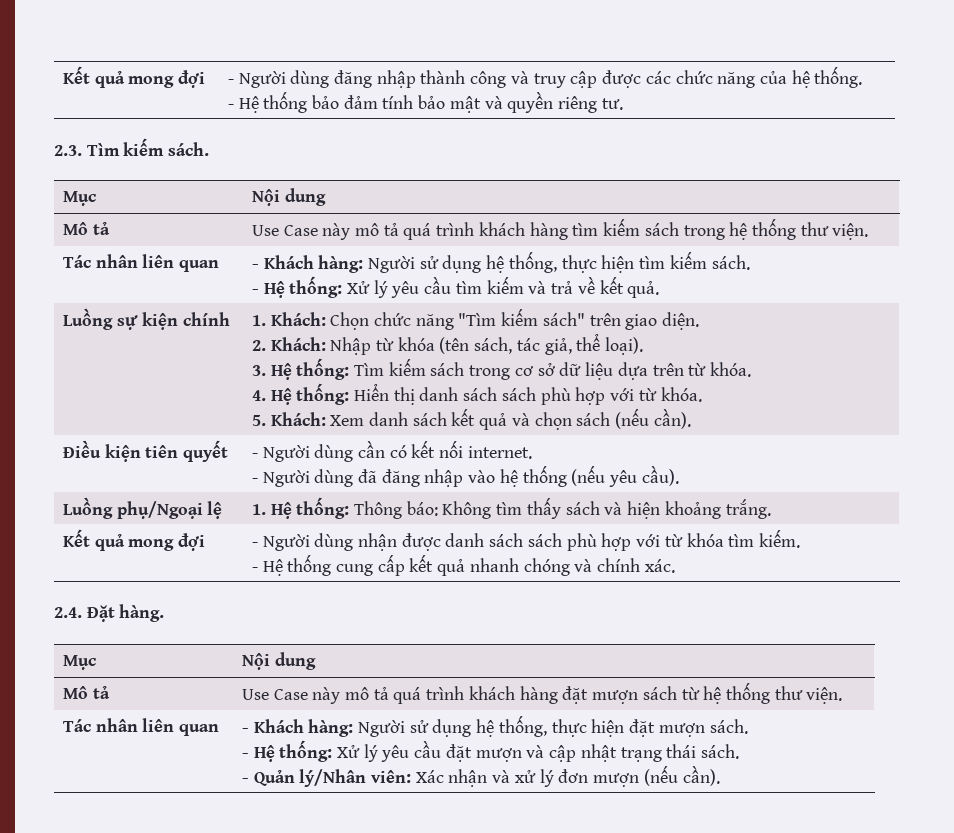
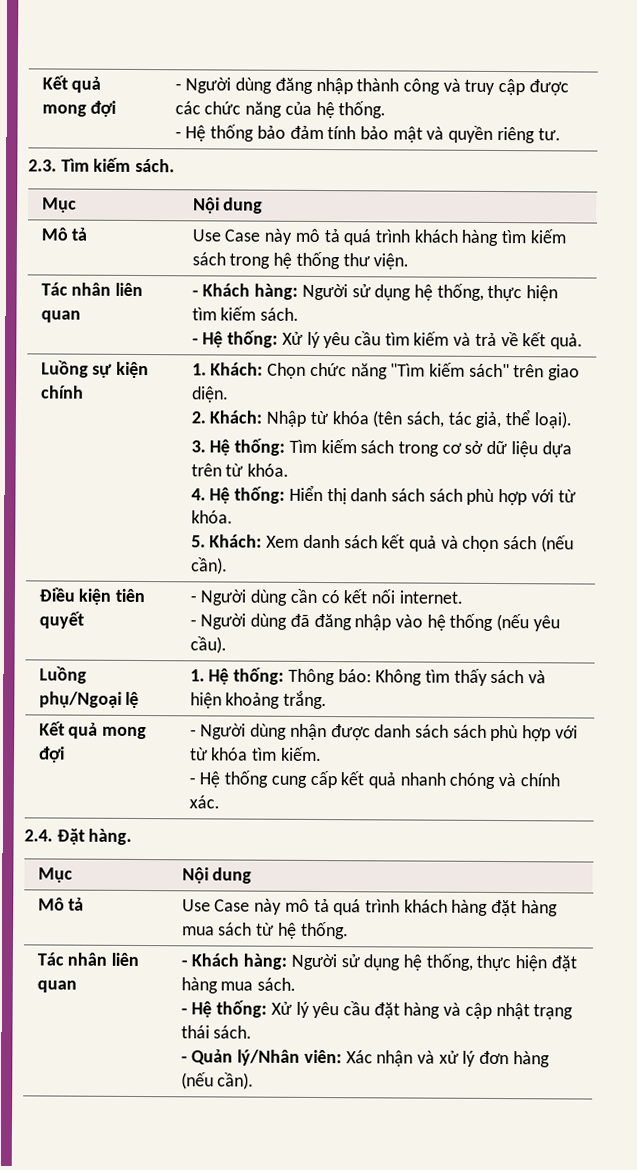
- Mô tả | Use Case này mô tả quá trình khách hàng đặt mượn sách từ hệ thống thư viện.
+ Mô tả | Use Case này mô tả quá trình khách hàng đặt hàng mua sách từ hệ thống.
- - Khách hàng: Người sử dụng hệ thống, thực hiện đặt mượn sách.
+ - Khách hàng: Người sử dụng hệ thống, thực hiện đặt hàng mua sách.
- - Hệ thống: Xử lý yêu cầu đặt mượn và cập nhật trạng thái sách.
+ - Hệ thống: Xử lý yêu cầu đặt hàng và cập nhật trạng thái sách.
- - Quản lý/Nhân viên: Xác nhận và xử lý đơn mượn (nếu cần).
+ - Quản lý/Nhân viên: Xác nhận và xử lý đơn hàng (nếu cần).

